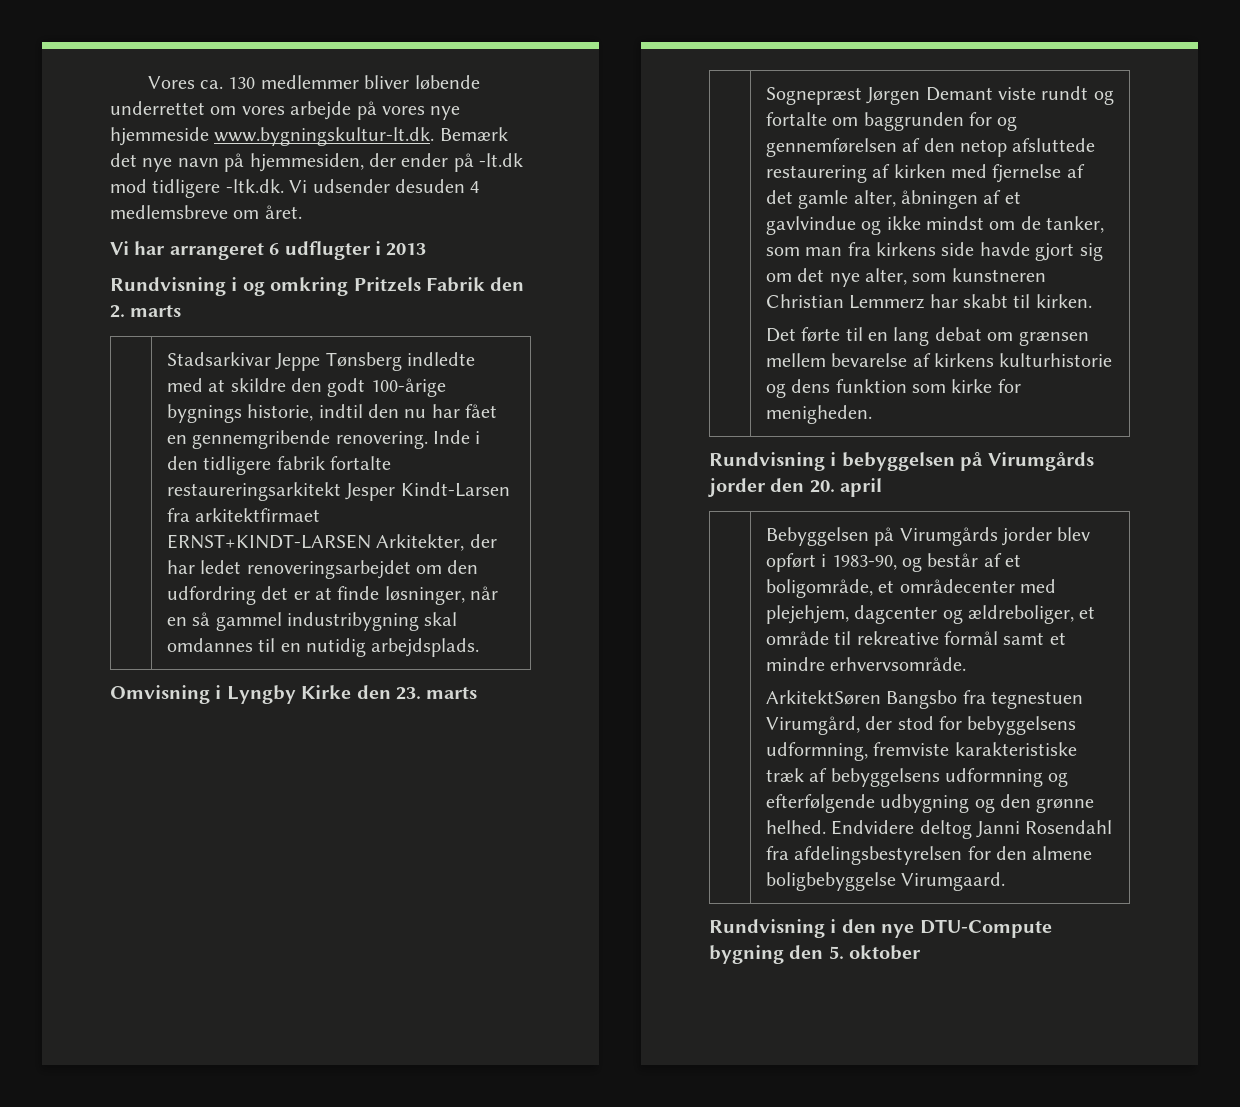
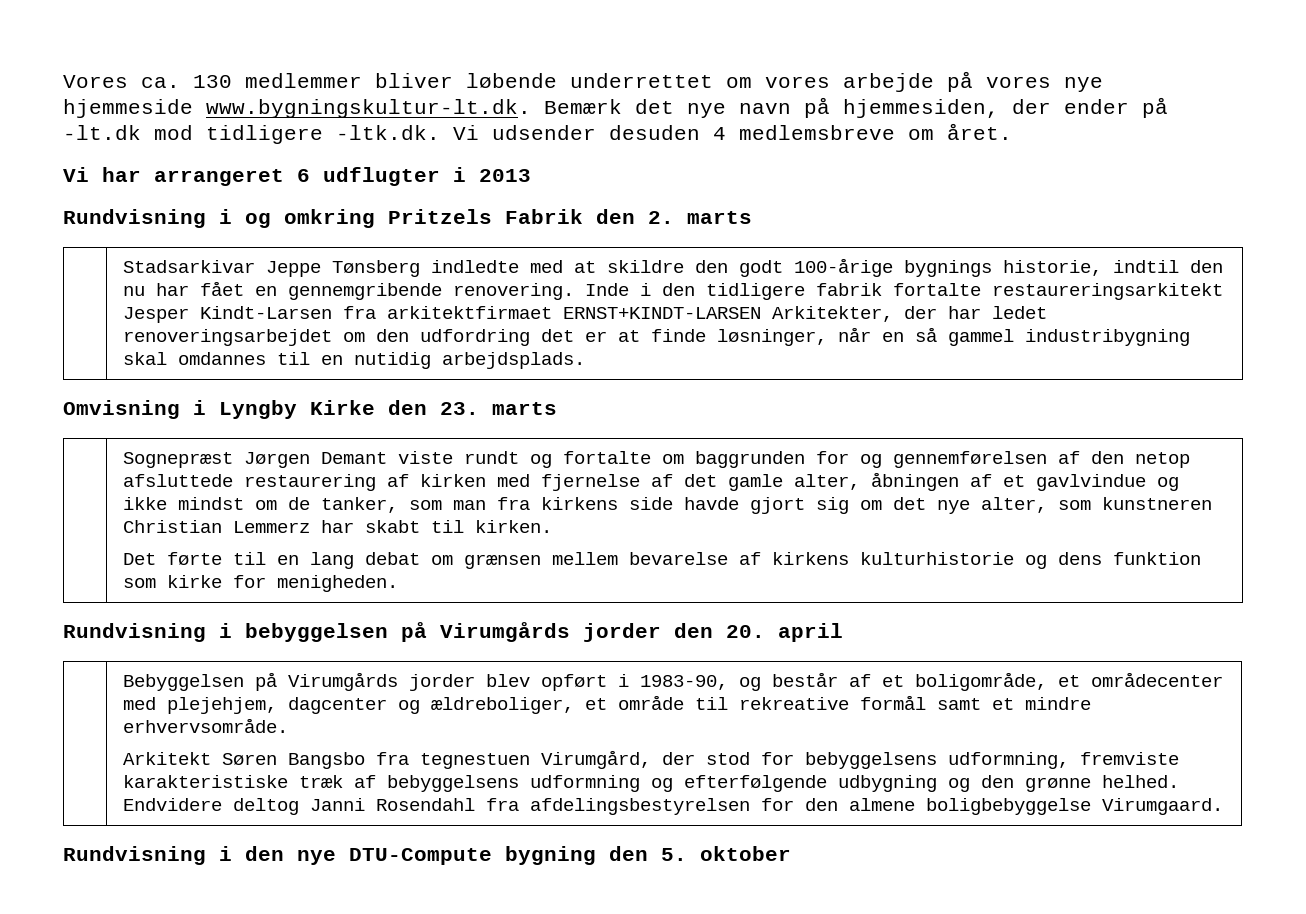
- ArkitektSøren Bangsbo fra tegnestuen Virumgård, der stod for bebyggelsens udformning, fremviste karakteristiske træk af bebyggelsens udformning og efterfølgende udbygning og den grønne helhed.
+ Arkitekt Søren Bangsbo fra tegnestuen Virumgård, der stod for bebyggelsens udformning, fremviste karakteristiske træk af bebyggelsens udformning og efterfølgende udbygning og den grønne helhed.

